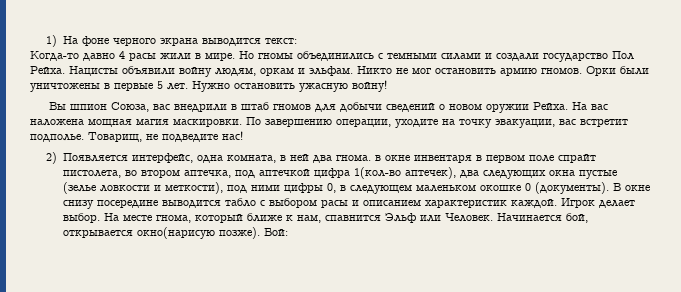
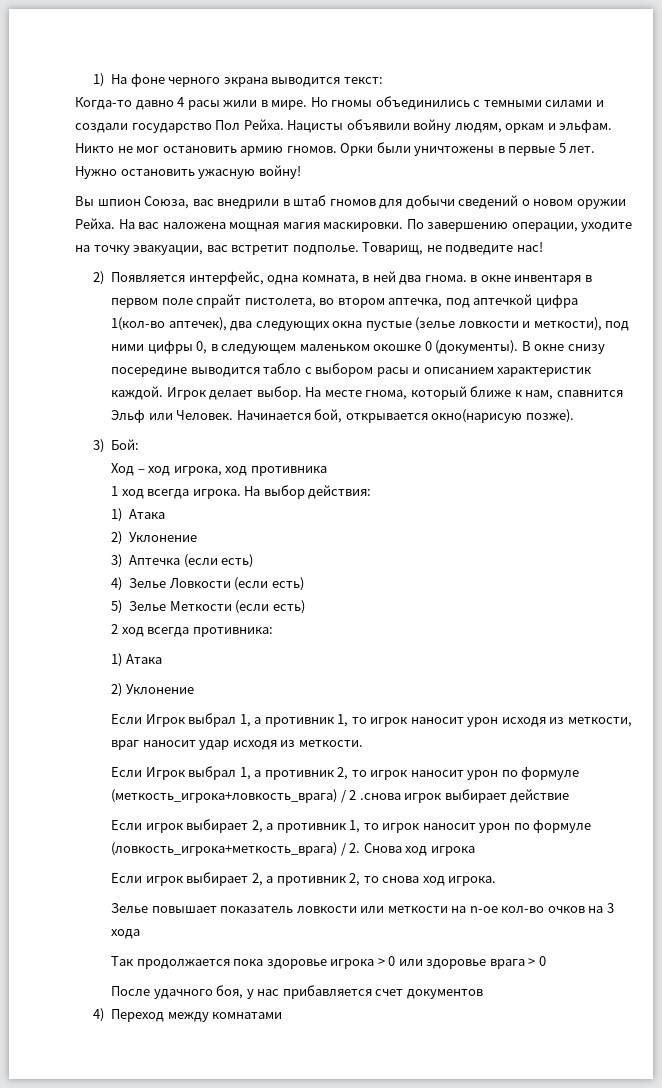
- Начинается бой, открывается окно(нарисую позже). Бой:
+ Начинается бой, открывается окно(нарисую позже).
+ 3) Бой:
+ Ход – ход игрока, ход противника
+ 1 ход всегда игрока. На выбор действия:
+ 1) Атака
+ 2) Уклонение
+ 3) Аптечка (если есть)
+ 4) Зелье Ловкости (если есть)
+ 5) Зелье Меткости (если есть)
+ 2 ход всегда противника:
+ 1) Атака
+ 2) Уклонение
+ Если Игрок выбрал 1, а противник 1, то игрок наносит урон исходя из меткости, враг наносит удар исходя из меткости.
+ Если Игрок выбрал 1, а противник 2, то игрок наносит урон по формуле (меткость_игрока+ловкость_врага) / 2 .снова игрок выбирает действие
+ Если игрок выбирает 2, а противник 1, то игрок наносит урон по формуле (ловкость_игрока+меткость_врага) / 2. Снова ход игрока
+ Если игрок выбирает 2, а противник 2, то снова ход игрока.
+ Зелье повышает показатель ловкости или меткости на n-ое кол-во очков на 3 хода
+ Так продолжается пока здоровье игрока > 0 или здоровье врага > 0
+ После удачного боя, у нас прибавляется счет документов
+ 4) Переход между комнатами

